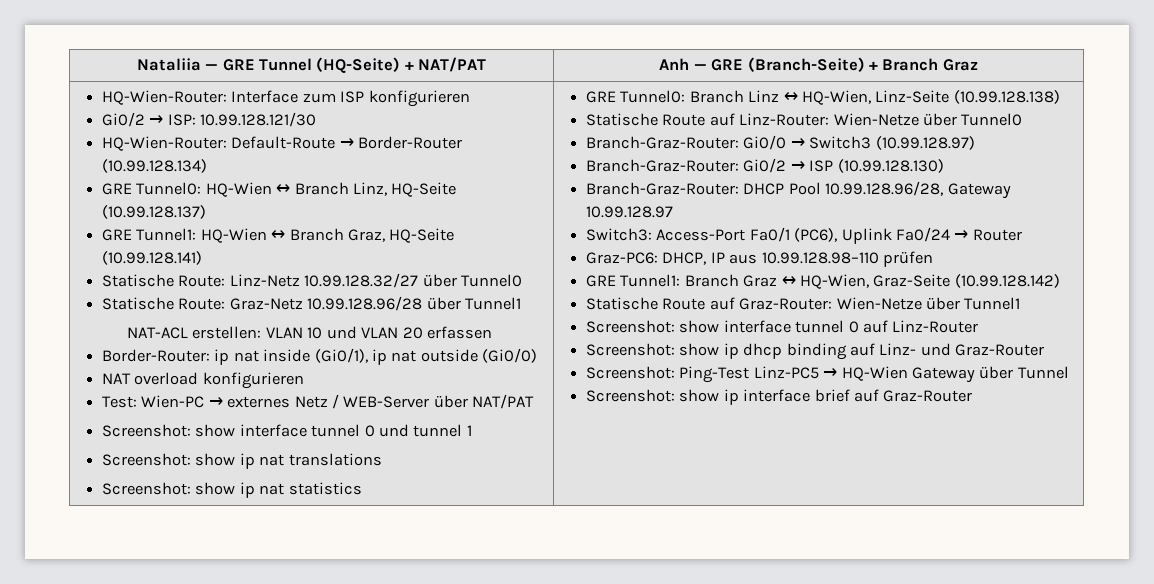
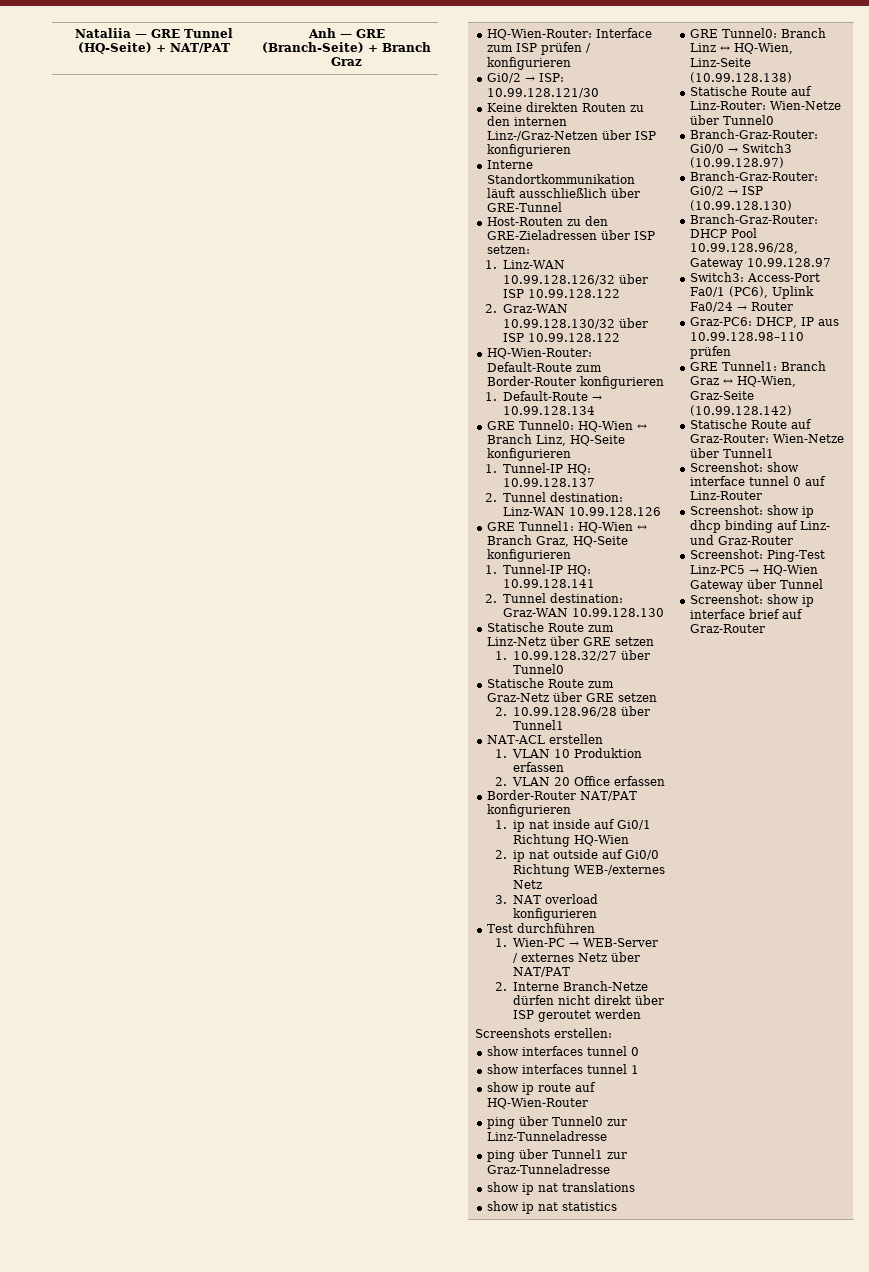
- HQ-Wien-Router: Interface zum ISP konfigurieren
+ HQ-Wien-Router: Interface zum ISP prüfen / konfigurieren
- HQ-Wien-Router: Default-Route → Border-Router (10.99.128.134)
+ Keine direkten Routen zu den internen Linz-/Graz-Netzen über ISP konfigurieren
+ Interne Standortkommunikation läuft ausschließlich über GRE-Tunnel
+ Host-Routen zu den GRE-Zieladressen über ISP setzen:
+ 1. Linz-WAN 10.99.128.126/32 über ISP 10.99.128.122
+ 2. Graz-WAN 10.99.128.130/32 über ISP 10.99.128.122
+ HQ-Wien-Router: Default-Route zum Border-Router konfigurieren
+ 1. Default-Route → 10.99.128.134
- GRE Tunnel0: HQ-Wien ↔ Branch Linz, HQ-Seite (10.99.128.137)
+ GRE Tunnel0: HQ-Wien ↔ Branch Linz, HQ-Seite konfigurieren
+ 1. Tunnel-IP HQ: 10.99.128.137
+ 2. Tunnel destination: Linz-WAN 10.99.128.126
- GRE Tunnel1: HQ-Wien ↔ Branch Graz, HQ-Seite (10.99.128.141)
- Statische Route: Linz-Netz 10.99.128.32/27 über Tunnel0
- Statische Route: Graz-Netz 10.99.128.96/28 über Tunnel1
- NAT-ACL erstellen: VLAN 10 und VLAN 20 erfassen
- Border-Router: ip nat inside (Gi0/1), ip nat outside (Gi0/0)
- NAT overload konfigurieren
- Test: Wien-PC → externes Netz / WEB-Server über NAT/PAT
- Screenshot: show interface tunnel 0 und tunnel 1
+ GRE Tunnel1: HQ-Wien ↔ Branch Graz, HQ-Seite konfigurieren
+ 1. Tunnel-IP HQ: 10.99.128.141
+ 2. Tunnel destination: Graz-WAN 10.99.128.130
+ Statische Route zum Linz-Netz über GRE setzen
+ 1. 10.99.128.32/27 über Tunnel0
+ Statische Route zum Graz-Netz über GRE setzen
+ 2. 10.99.128.96/28 über Tunnel1
+ NAT-ACL erstellen
+ 1. VLAN 10 Produktion erfassen
+ 2. VLAN 20 Office erfassen
+ Border-Router NAT/PAT konfigurieren
+ 1. ip nat inside auf Gi0/1 Richtung HQ-Wien
+ 2. ip nat outside auf Gi0/0 Richtung WEB-/externes Netz
+ 3. NAT overload konfigurieren
+ Test durchführen
+ 1. Wien-PC → WEB-Server / externes Netz über NAT/PAT
+ 2. Interne Branch-Netze dürfen nicht direkt über ISP geroutet werden
+ Screenshots erstellen:
+ show interfaces tunnel 0
+ show interfaces tunnel 1
- Screenshot: show ip nat translations
+ show ip route auf HQ-Wien-Router
+ ping über Tunnel0 zur Linz-Tunneladresse
+ ping über Tunnel1 zur Graz-Tunneladresse
+ show ip nat translations
- Screenshot: show ip nat statistics
+ show ip nat statistics

